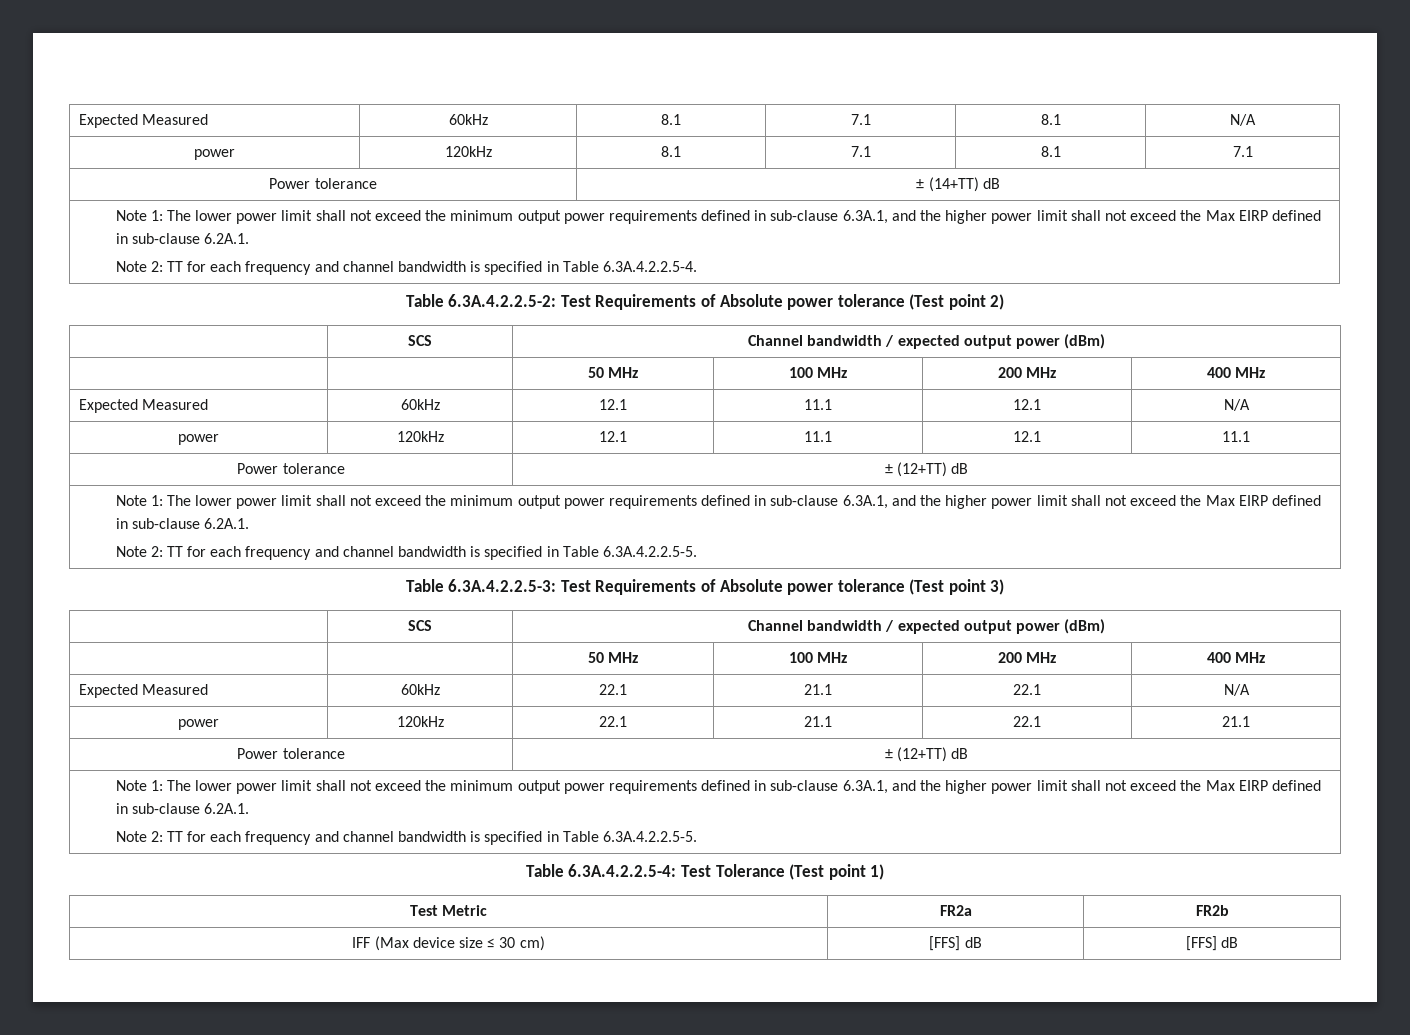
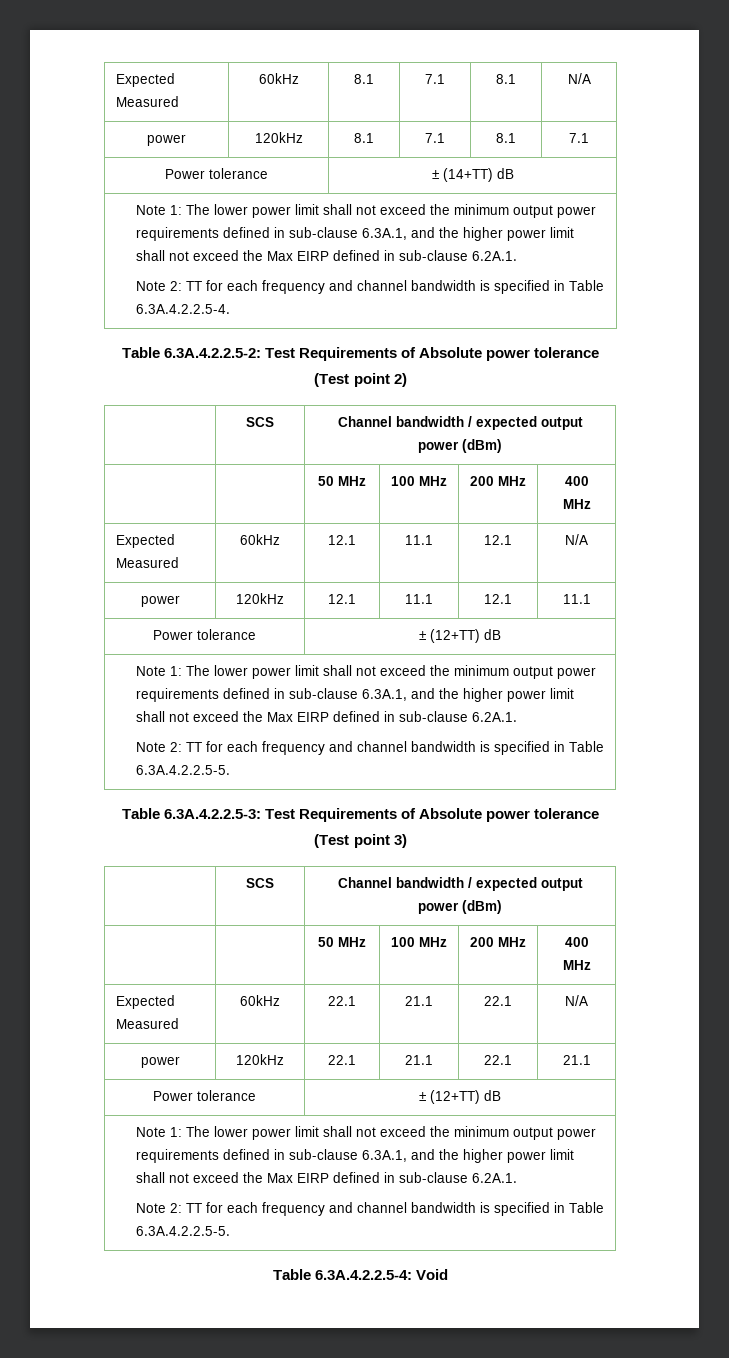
- Table 6.3A.4.2.2.5-4: Test Tolerance (Test point 1)
- Test Metric | FR2a | FR2b
- IFF (Max device size ≤ 30 cm) | [FFS] dB | [FFS] dB
+ Table 6.3A.4.2.2.5-4: Void

